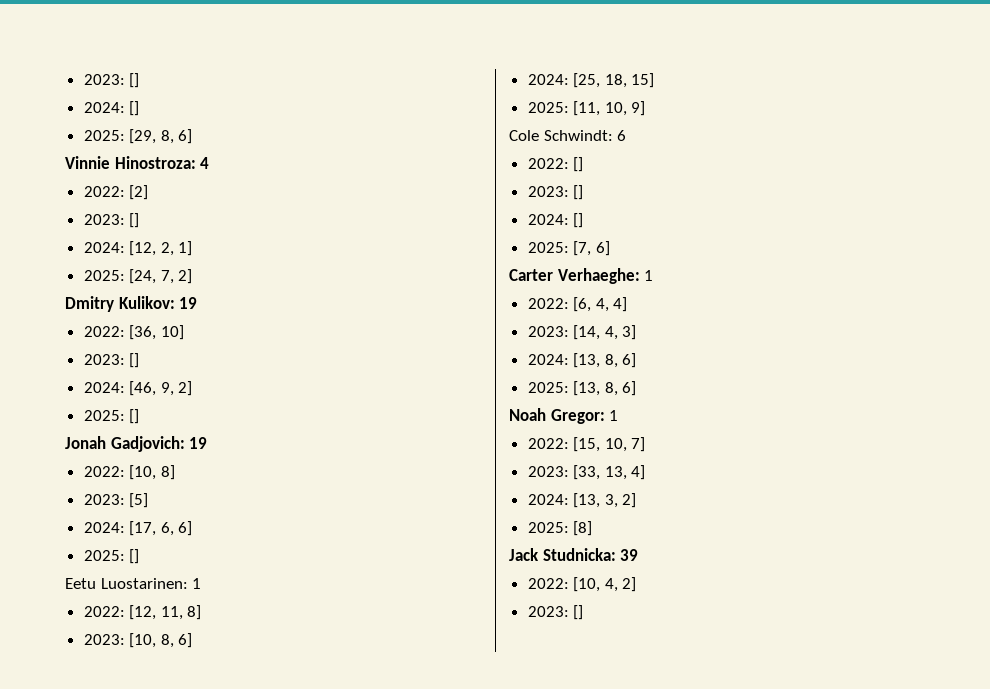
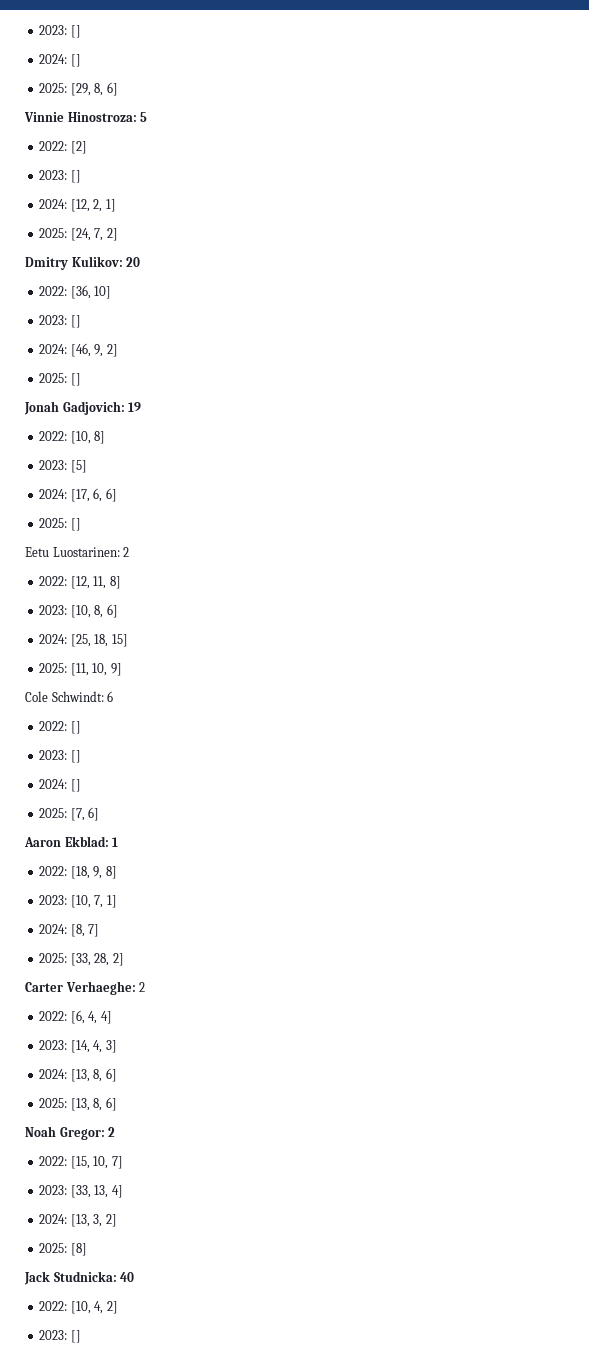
- Vinnie Hinostroza: 4
+ Vinnie Hinostroza: 5
- Dmitry Kulikov: 19
+ Dmitry Kulikov: 20
- Eetu Luostarinen: 1
+ Eetu Luostarinen: 2
+ Aaron Ekblad: 1
+ 2022: [18, 9, 8]
+ 2023: [10, 7, 1]
+ 2024: [8, 7]
+ 2025: [33, 28, 2]
- Carter Verhaeghe: 1
+ Carter Verhaeghe: 2
- Noah Gregor: 1
+ Noah Gregor: 2
- Jack Studnicka: 39
+ Jack Studnicka: 40

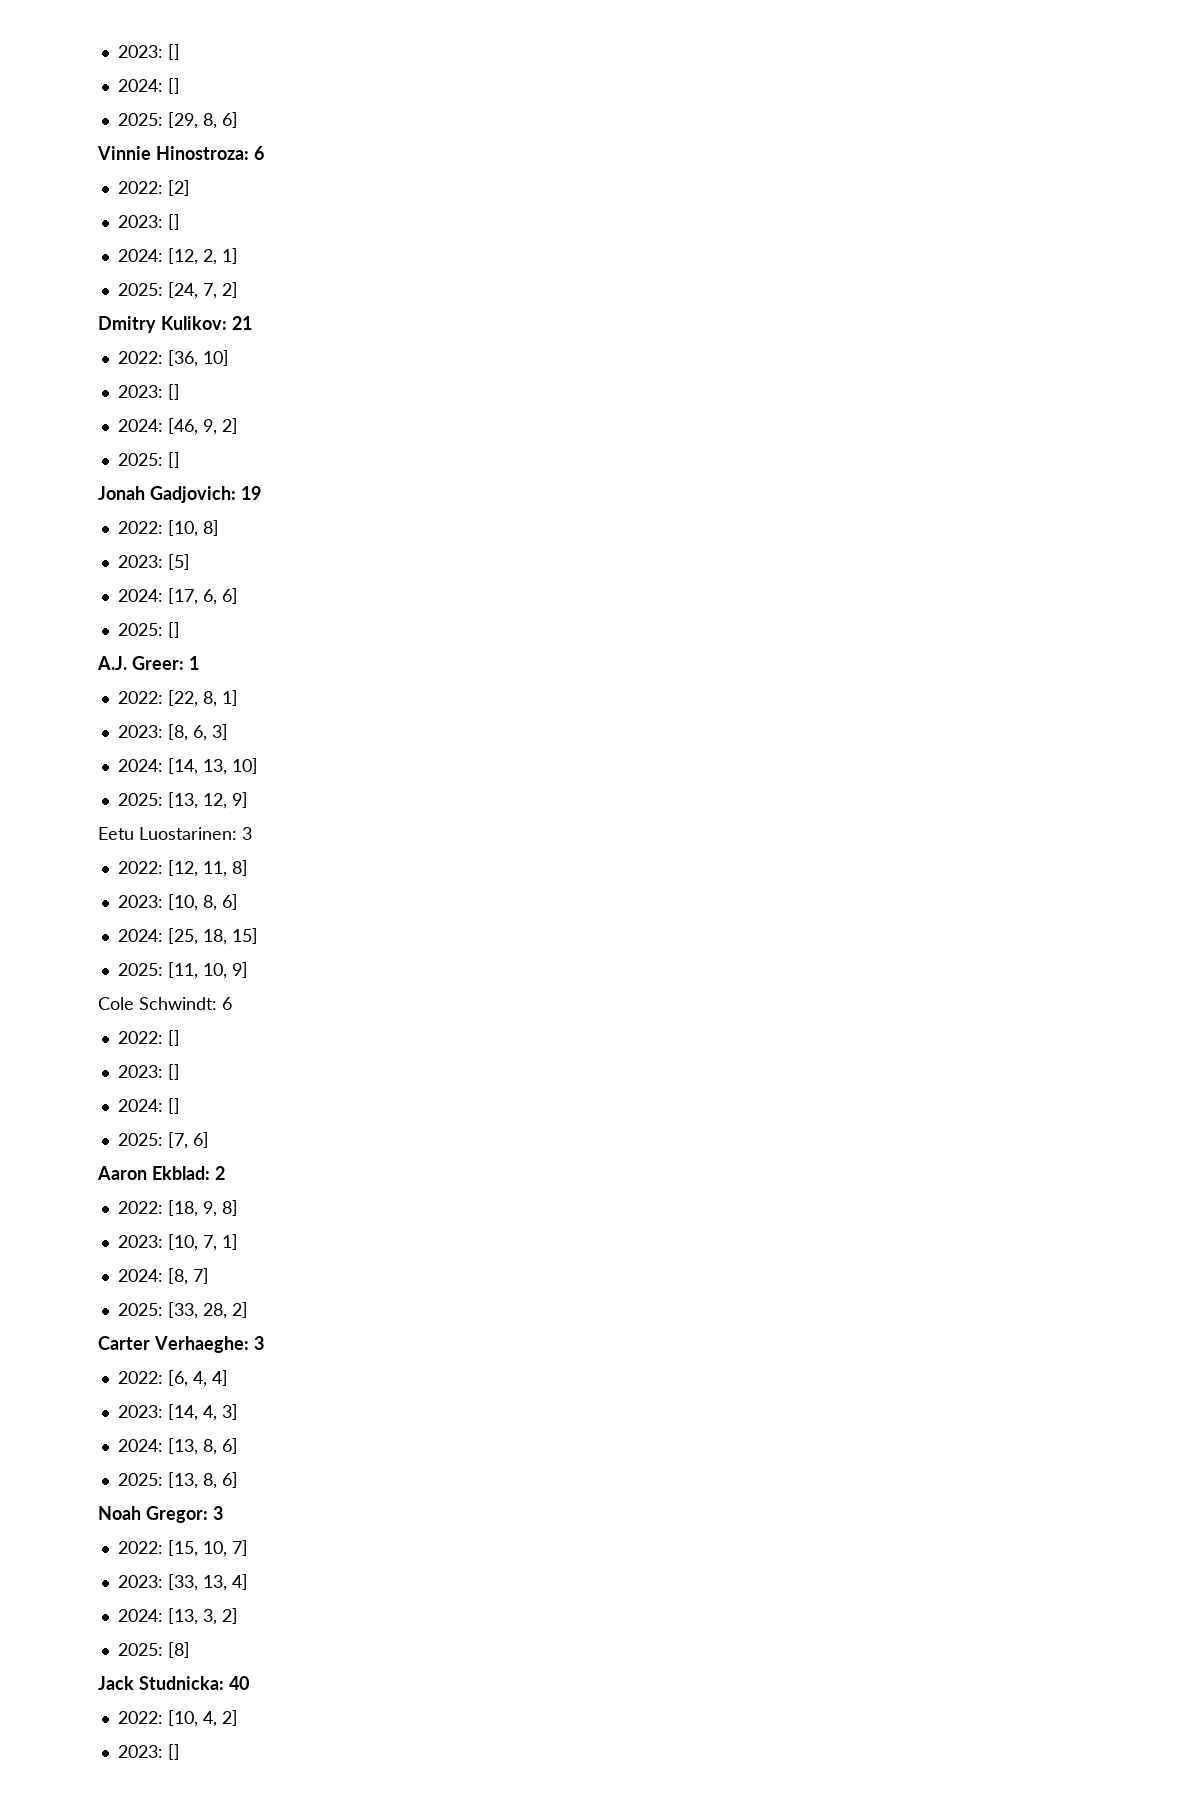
- Vinnie Hinostroza: 5
+ Vinnie Hinostroza: 6
- Dmitry Kulikov: 20
+ Dmitry Kulikov: 21
+ A.J. Greer: 1
+ 2022: [22, 8, 1]
+ 2023: [8, 6, 3]
+ 2024: [14, 13, 10]
+ 2025: [13, 12, 9]
- Eetu Luostarinen: 2
+ Eetu Luostarinen: 3
- Aaron Ekblad: 1
+ Aaron Ekblad: 2
- Carter Verhaeghe: 2
+ Carter Verhaeghe: 3
- Noah Gregor: 2
+ Noah Gregor: 3

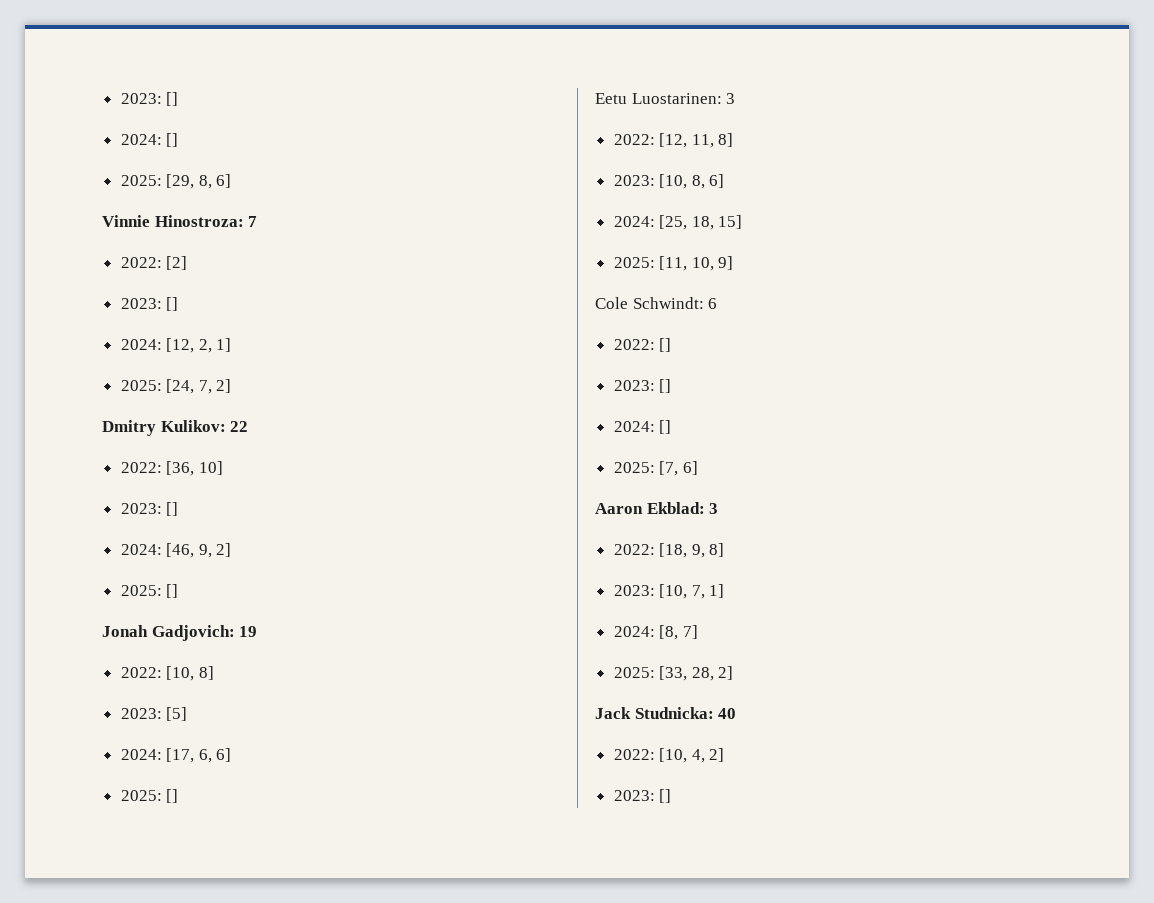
- Vinnie Hinostroza: 6
+ Vinnie Hinostroza: 7
- Dmitry Kulikov: 21
+ Dmitry Kulikov: 22
- A.J. Greer: 1
- 2022: [22, 8, 1]
- 2023: [8, 6, 3]
- 2024: [14, 13, 10]
- 2025: [13, 12, 9]
- Aaron Ekblad: 2
+ Aaron Ekblad: 3
- Carter Verhaeghe: 3
- 2022: [6, 4, 4]
- 2023: [14, 4, 3]
- 2024: [13, 8, 6]
- 2025: [13, 8, 6]
- Noah Gregor: 3
- 2022: [15, 10, 7]
- 2023: [33, 13, 4]
- 2024: [13, 3, 2]
- 2025: [8]

